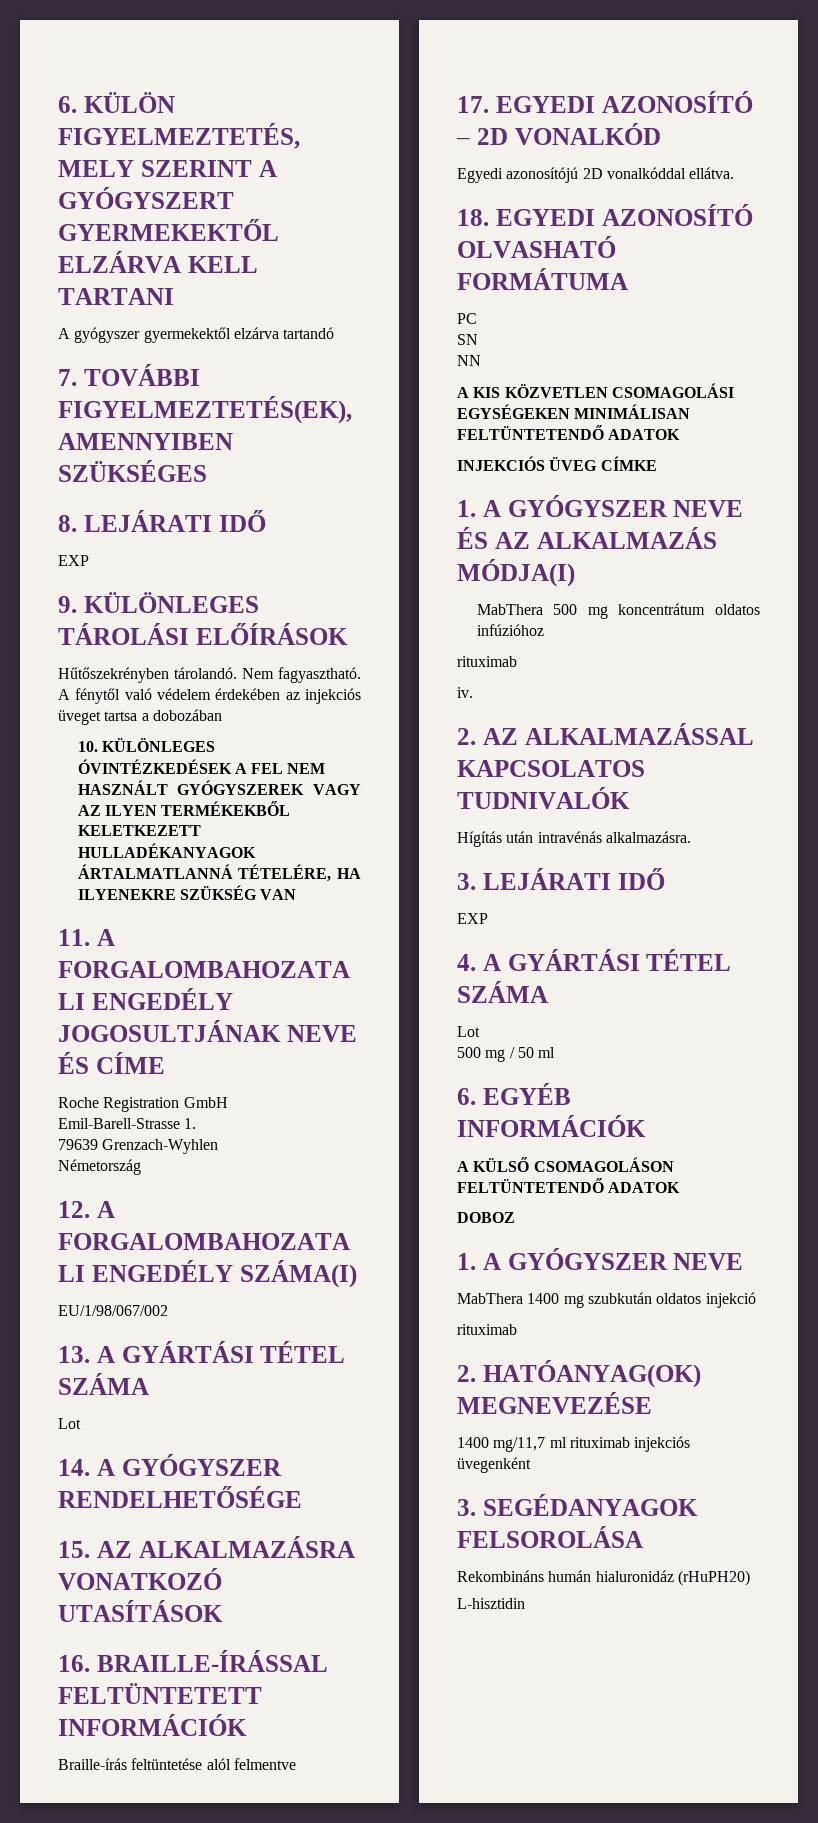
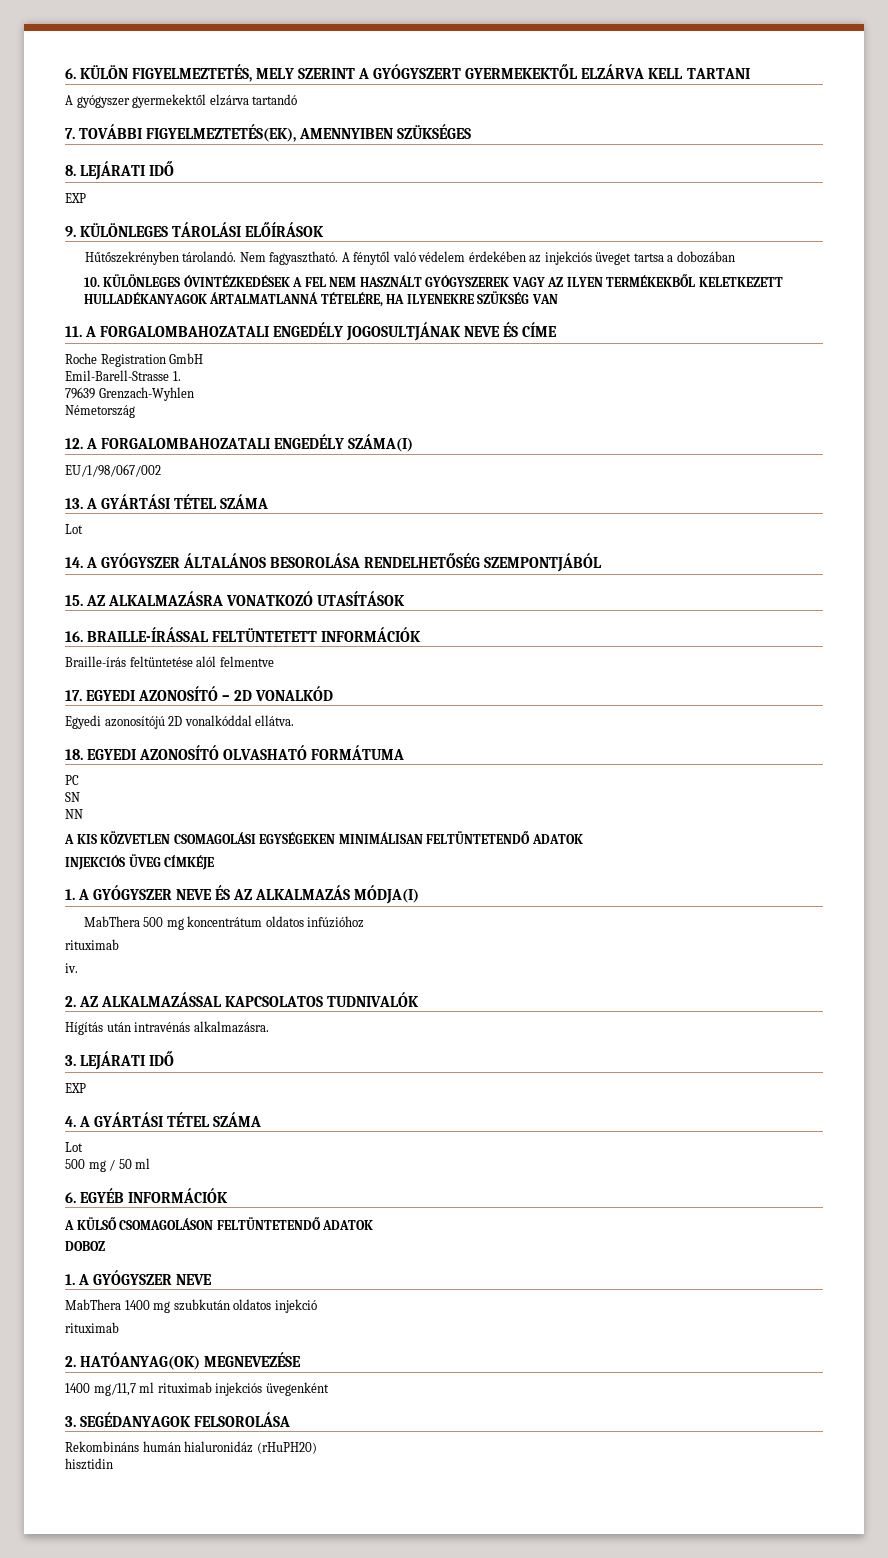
- 14. A GYÓGYSZER RENDELHETŐSÉGE
+ 14. A GYÓGYSZER ÁLTALÁNOS BESOROLÁSA RENDELHETŐSÉG SZEMPONTJÁBÓL
- INJEKCIÓS ÜVEG CÍMKE
+ INJEKCIÓS ÜVEG CÍMKÉJE
- L-hisztidin
+ hisztidin

